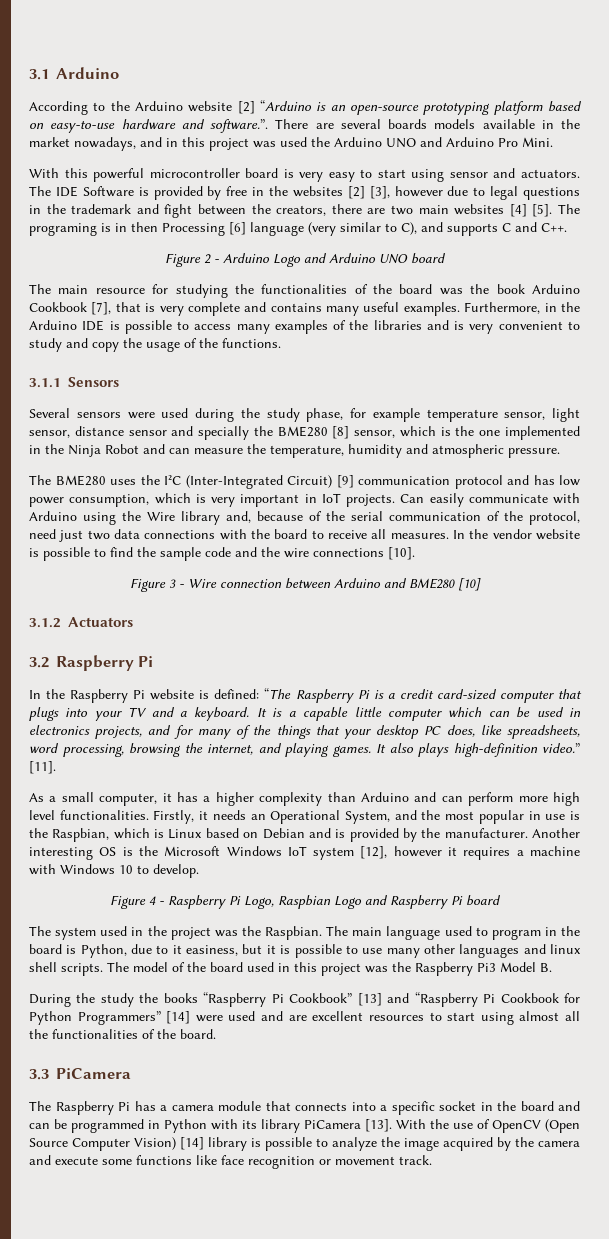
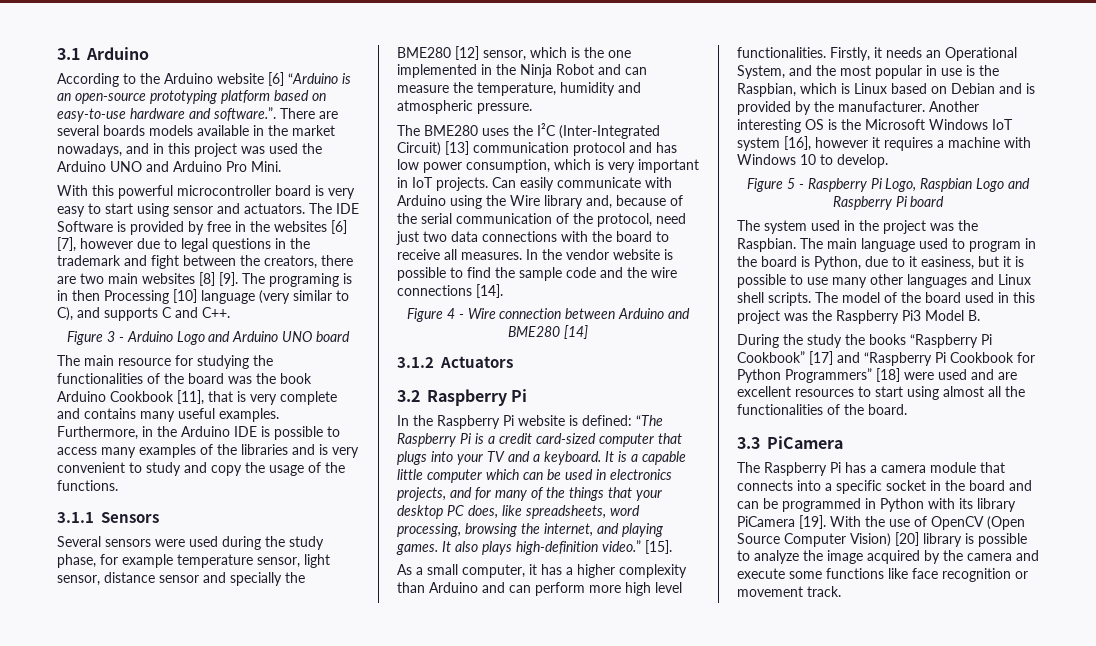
- According to the Arduino website [2] “Arduino is an open-source prototyping platform based on easy-to-use hardware and software.”. There are several boards models available in the market nowadays, and in this project was used the Arduino UNO and Arduino Pro Mini.
+ According to the Arduino website [6] “Arduino is an open-source prototyping platform based on easy-to-use hardware and software.”. There are several boards models available in the market nowadays, and in this project was used the Arduino UNO and Arduino Pro Mini.
- The IDE Software is provided by free in the websites [2] [3], however due to legal questions in the trademark and fight between the creators, there are two main websites [4] [5].
+ The IDE Software is provided by free in the websites [6] [7], however due to legal questions in the trademark and fight between the creators, there are two main websites [8] [9].
- The programing is in then Processing [6] language (very similar to C), and supports C and C++.
+ The programing is in then Processing [10] language (very similar to C), and supports C and C++.
- Figure 2 - Arduino Logo and Arduino UNO board
+ Figure 3 - Arduino Logo and Arduino UNO board
- The main resource for studying the functionalities of the board was the book Arduino Cookbook [7], that is very complete and contains many useful examples.
+ The main resource for studying the functionalities of the board was the book Arduino Cookbook [11], that is very complete and contains many useful examples.
- Several sensors were used during the study phase, for example temperature sensor, light sensor, distance sensor and specially the BME280 [8] sensor, which is the one implemented in the Ninja Robot and can measure the temperature, humidity and atmospheric pressure.
+ Several sensors were used during the study phase, for example temperature sensor, light sensor, distance sensor and specially the BME280 [12] sensor, which is the one implemented in the Ninja Robot and can measure the temperature, humidity and atmospheric pressure.
- The BME280 uses the I²C (Inter-Integrated Circuit) [9] communication protocol and has low power consumption, which is very important in IoT projects.
+ The BME280 uses the I²C (Inter-Integrated Circuit) [13] communication protocol and has low power consumption, which is very important in IoT projects.
- In the vendor website is possible to find the sample code and the wire connections [10].
- Figure 3 - Wire connection between Arduino and BME280 [10]
+ In the vendor website is possible to find the sample code and the wire connections [14].
+ Figure 4 - Wire connection between Arduino and BME280 [14]
- [11].
+ [15].
- Another interesting OS is the Microsoft Windows IoT system [12], however it requires a machine with Windows 10 to develop.
+ Another interesting OS is the Microsoft Windows IoT system [16], however it requires a machine with Windows 10 to develop.
- Figure 4 - Raspberry Pi Logo, Raspbian Logo and Raspberry Pi board
+ Figure 5 - Raspberry Pi Logo, Raspbian Logo and Raspberry Pi board
- The main language used to program in the board is Python, due to it easiness, but it is possible to use many other languages and linux shell scripts.
+ The main language used to program in the board is Python, due to it easiness, but it is possible to use many other languages and Linux shell scripts.
- During the study the books “Raspberry Pi Cookbook” [13] and “Raspberry Pi Cookbook for Python Programmers” [14] were used and are excellent resources to start using almost all the functionalities of the board.
+ During the study the books “Raspberry Pi Cookbook” [17] and “Raspberry Pi Cookbook for Python Programmers” [18] were used and are excellent resources to start using almost all the functionalities of the board.
- The Raspberry Pi has a camera module that connects into a specific socket in the board and can be programmed in Python with its library PiCamera [13].
+ The Raspberry Pi has a camera module that connects into a specific socket in the board and can be programmed in Python with its library PiCamera [19].
- With the use of OpenCV (Open Source Computer Vision) [14] library is possible to analyze the image acquired by the camera and execute some functions like face recognition or movement track.
+ With the use of OpenCV (Open Source Computer Vision) [20] library is possible to analyze the image acquired by the camera and execute some functions like face recognition or movement track.

